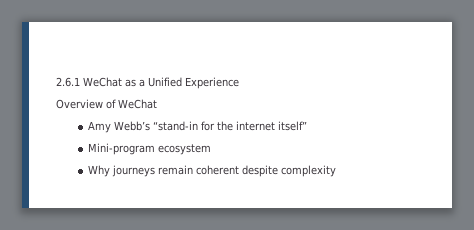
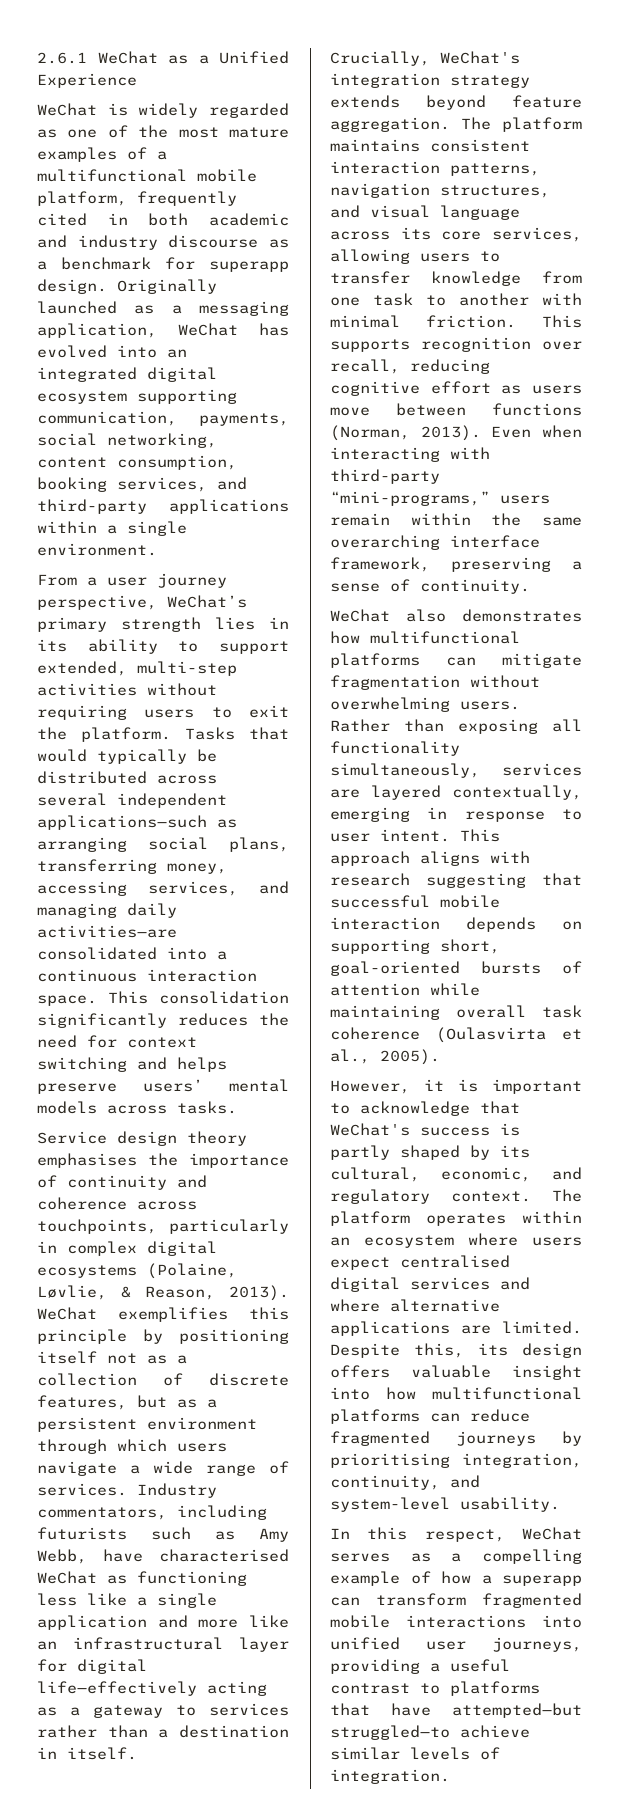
- Overview of WeChat
- Amy Webb’s “stand-in for the internet itself”
- Mini-program ecosystem
- Why journeys remain coherent despite complexity
+ WeChat is widely regarded as one of the most mature examples of a multifunctional mobile platform, frequently cited in both academic and industry discourse as a benchmark for superapp design. Originally launched as a messaging application, WeChat has evolved into an integrated digital ecosystem supporting communication, payments, social networking, content consumption, booking services, and third-party applications within a single environment.
+ From a user journey perspective, WeChat’s primary strength lies in its ability to support extended, multi-step activities without requiring users to exit the platform. Tasks that would typically be distributed across several independent applications—such as arranging social plans, transferring money, accessing services, and managing daily activities—are consolidated into a continuous interaction space. This consolidation significantly reduces the need for context switching and helps preserve users’ mental models across tasks.
+ Service design theory emphasises the importance of continuity and coherence across touchpoints, particularly in complex digital ecosystems (Polaine, Løvlie, & Reason, 2013). WeChat exemplifies this principle by positioning itself not as a collection of discrete features, but as a persistent environment through which users navigate a wide range of services. Industry commentators, including futurists such as Amy Webb, have characterised WeChat as functioning less like a single application and more like an infrastructural layer for digital life—effectively acting as a gateway to services rather than a destination in itself.
+ Crucially, WeChat's integration strategy extends beyond feature aggregation. The platform maintains consistent interaction patterns, navigation structures, and visual language across its core services, allowing users to transfer knowledge from one task to another with minimal friction. This supports recognition over recall, reducing cognitive effort as users move between functions (Norman, 2013). Even when interacting with third-party “mini-programs,” users remain within the same overarching interface framework, preserving a sense of continuity.
+ WeChat also demonstrates how multifunctional platforms can mitigate fragmentation without overwhelming users. Rather than exposing all functionality simultaneously, services are layered contextually, emerging in response to user intent. This approach aligns with research suggesting that successful mobile interaction depends on supporting short, goal-oriented bursts of attention while maintaining overall task coherence (Oulasvirta et al., 2005).
+ However, it is important to acknowledge that WeChat's success is partly shaped by its cultural, economic, and regulatory context. The platform operates within an ecosystem where users expect centralised digital services and where alternative applications are limited. Despite this, its design offers valuable insight into how multifunctional platforms can reduce fragmented journeys by prioritising integration, continuity, and system-level usability.
+ In this respect, WeChat serves as a compelling example of how a superapp can transform fragmented mobile interactions into unified user journeys, providing a useful contrast to platforms that have attempted—but struggled—to achieve similar levels of integration.

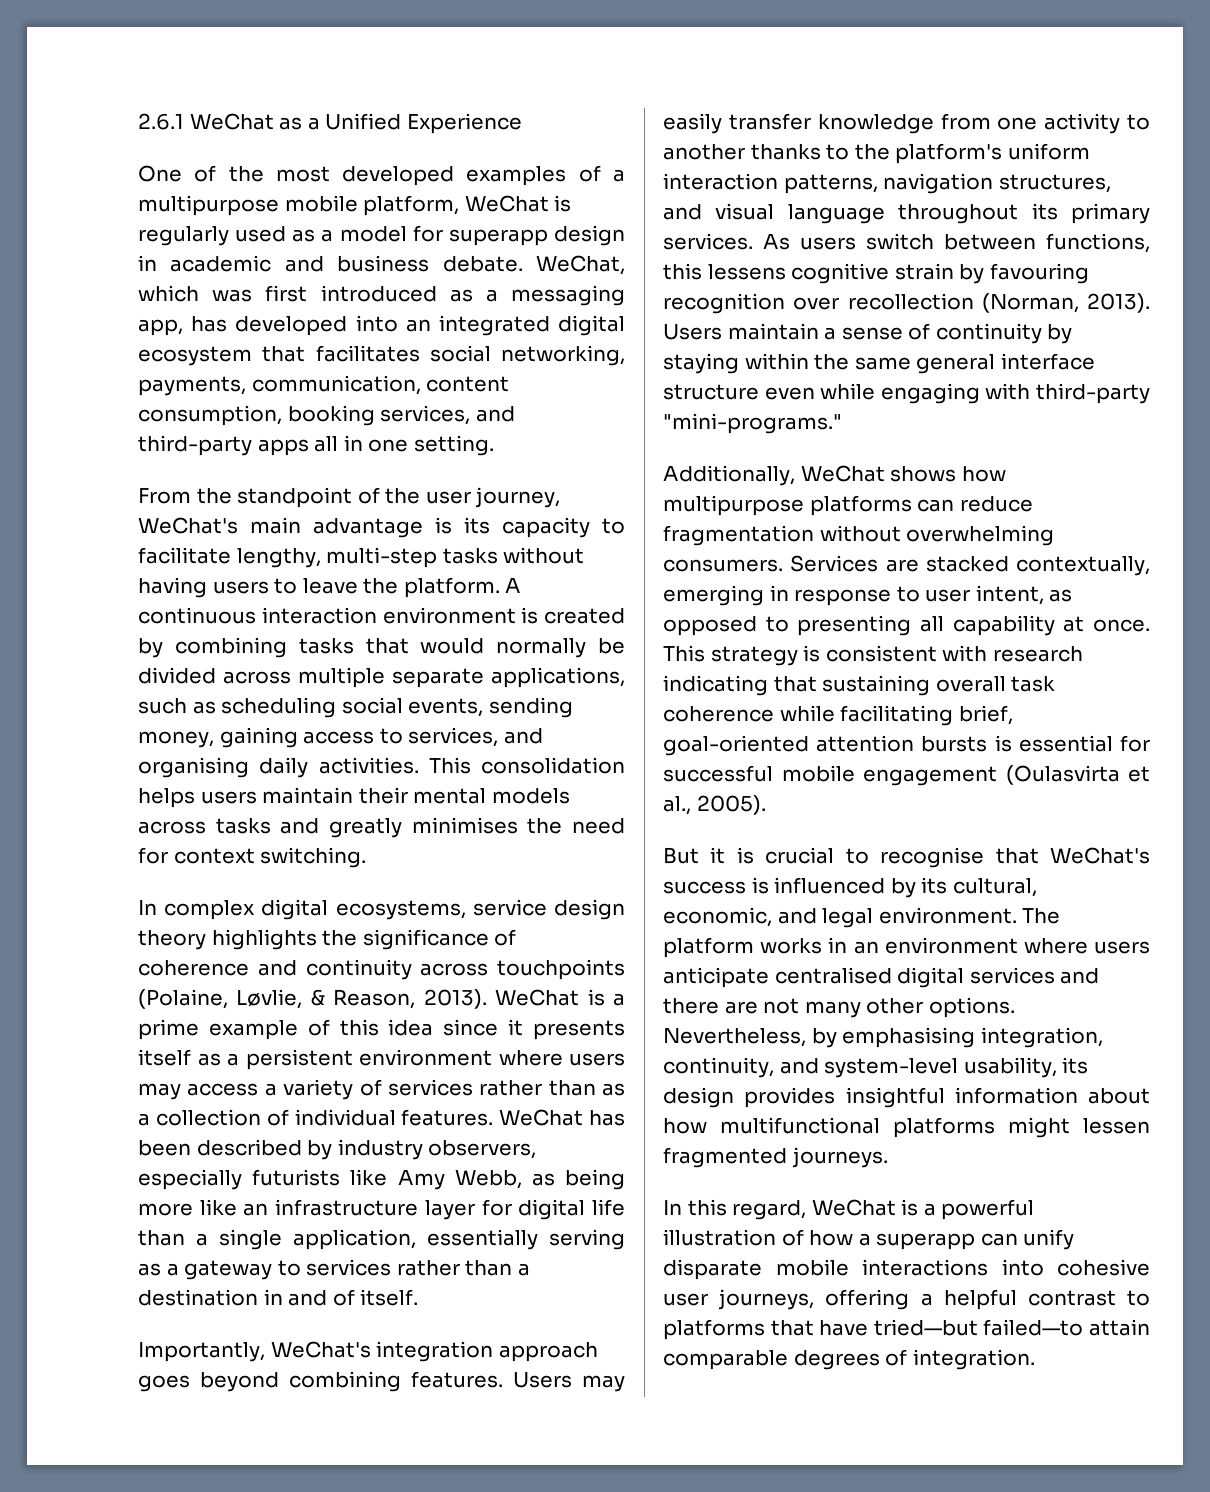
- WeChat is widely regarded as one of the most mature examples of a multifunctional mobile platform, frequently cited in both academic and industry discourse as a benchmark for superapp design. Originally launched as a messaging application, WeChat has evolved into an integrated digital ecosystem supporting communication, payments, social networking, content consumption, booking services, and third-party applications within a single environment.
- From a user journey perspective, WeChat’s primary strength lies in its ability to support extended, multi-step activities without requiring users to exit the platform.
+ One of the most developed examples of a multipurpose mobile platform, WeChat is regularly used as a model for superapp design in academic and business debate. WeChat, which was first introduced as a messaging app, has developed into an integrated digital ecosystem that facilitates social networking, payments, communication, content consumption, booking services, and third-party apps all in one setting.
+ From the standpoint of the user journey, WeChat's main advantage is its capacity to facilitate lengthy, multi-step tasks without having users to leave the platform.
- Tasks that would typically be distributed across several independent applications—such as arranging social plans, transferring money, accessing services, and managing daily activities—are consolidated into a continuous interaction space. This consolidation significantly reduces the need for context switching and helps preserve users’ mental models across tasks.
- Service design theory emphasises the importance of continuity and coherence across touchpoints, particularly in complex digital ecosystems (Polaine, Løvlie, & Reason, 2013).
+ A continuous interaction environment is created by combining tasks that would normally be divided across multiple separate applications, such as scheduling social events, sending money, gaining access to services, and organising daily activities. This consolidation helps users maintain their mental models across tasks and greatly minimises the need for context switching.
+ In complex digital ecosystems, service design theory highlights the significance of coherence and continuity across touchpoints (Polaine, Løvlie, & Reason, 2013).
- WeChat exemplifies this principle by positioning itself not as a collection of discrete features, but as a persistent environment through which users navigate a wide range of services. Industry commentators, including futurists such as Amy Webb, have characterised WeChat as functioning less like a single application and more like an infrastructural layer for digital life—effectively acting as a gateway to services rather than a destination in itself.
+ WeChat is a prime example of this idea since it presents itself as a persistent environment where users may access a variety of services rather than as a collection of individual features. WeChat has been described by industry observers, especially futurists like Amy Webb, as being more like an infrastructure layer for digital life than a single application, essentially serving as a gateway to services rather than a destination in and of itself.
- Crucially, WeChat's integration strategy extends beyond feature aggregation. The platform maintains consistent interaction patterns, navigation structures, and visual language across its core services, allowing users to transfer knowledge from one task to another with minimal friction. This supports recognition over recall, reducing cognitive effort as users move between functions (Norman, 2013). Even when interacting with third-party “mini-programs,” users remain within the same overarching interface framework, preserving a sense of continuity.
- WeChat also demonstrates how multifunctional platforms can mitigate fragmentation without overwhelming users. Rather than exposing all functionality simultaneously, services are layered contextually, emerging in response to user intent. This approach aligns with research suggesting that successful mobile interaction depends on supporting short, goal-oriented bursts of attention while maintaining overall task coherence (Oulasvirta et al., 2005).
+ Importantly, WeChat's integration approach goes beyond combining features. Users may easily transfer knowledge from one activity to another thanks to the platform's uniform interaction patterns, navigation structures, and visual language throughout its primary services. As users switch between functions, this lessens cognitive strain by favouring recognition over recollection (Norman, 2013). Users maintain a sense of continuity by staying within the same general interface structure even while engaging with third-party "mini-programs."
+ Additionally, WeChat shows how multipurpose platforms can reduce fragmentation without overwhelming consumers. Services are stacked contextually, emerging in response to user intent, as opposed to presenting all capability at once. This strategy is consistent with research indicating that sustaining overall task coherence while facilitating brief, goal-oriented attention bursts is essential for successful mobile engagement (Oulasvirta et al., 2005).
- However, it is important to acknowledge that WeChat's success is partly shaped by its cultural, economic, and regulatory context. The platform operates within an ecosystem where users expect centralised digital services and where alternative applications are limited. Despite this, its design offers valuable insight into how multifunctional platforms can reduce fragmented journeys by prioritising integration, continuity, and system-level usability.
- In this respect, WeChat serves as a compelling example of how a superapp can transform fragmented mobile interactions into unified user journeys, providing a useful contrast to platforms that have attempted—but struggled—to achieve similar levels of integration.
+ But it is crucial to recognise that WeChat's success is influenced by its cultural, economic, and legal environment. The platform works in an environment where users anticipate centralised digital services and there are not many other options. Nevertheless, by emphasising integration, continuity, and system-level usability, its design provides insightful information about how multifunctional platforms might lessen fragmented journeys.
+ In this regard, WeChat is a powerful illustration of how a superapp can unify disparate mobile interactions into cohesive user journeys, offering a helpful contrast to platforms that have tried—but failed—to attain comparable degrees of integration.

